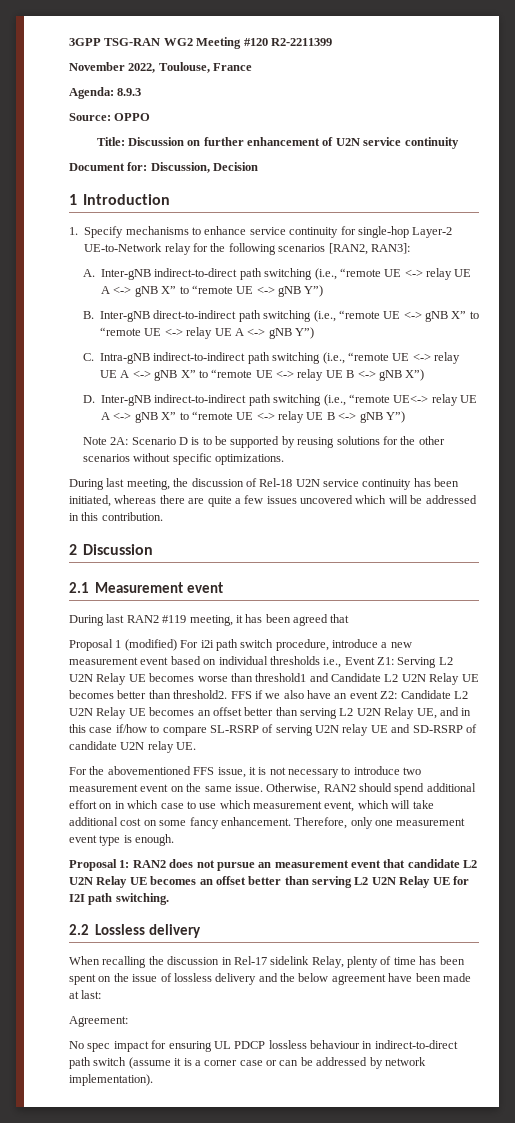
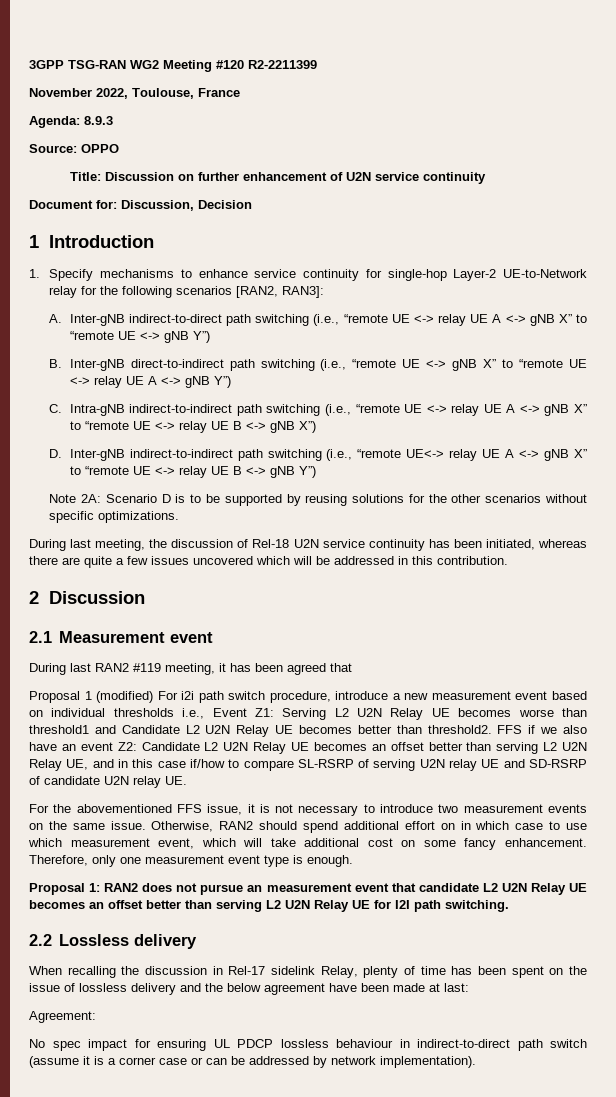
- For the abovementioned FFS issue, it is not necessary to introduce two measurement event on the same issue.
+ For the abovementioned FFS issue, it is not necessary to introduce two measurement events on the same issue.

